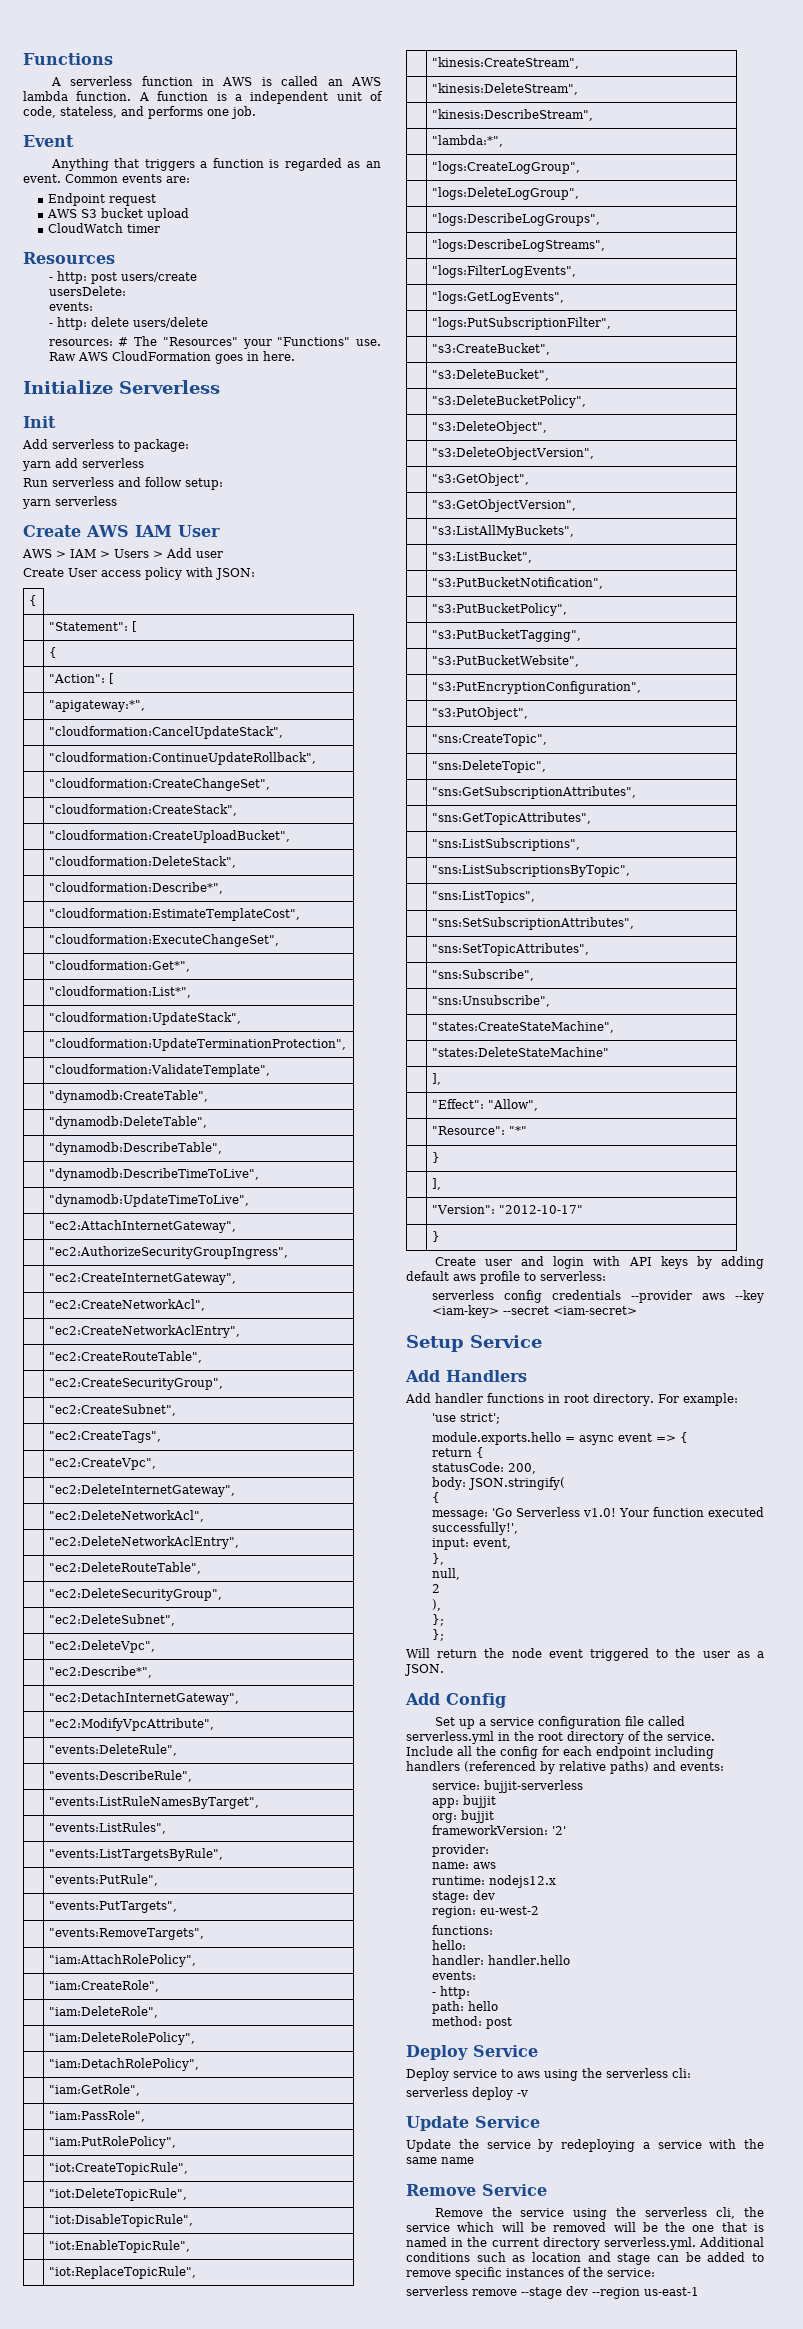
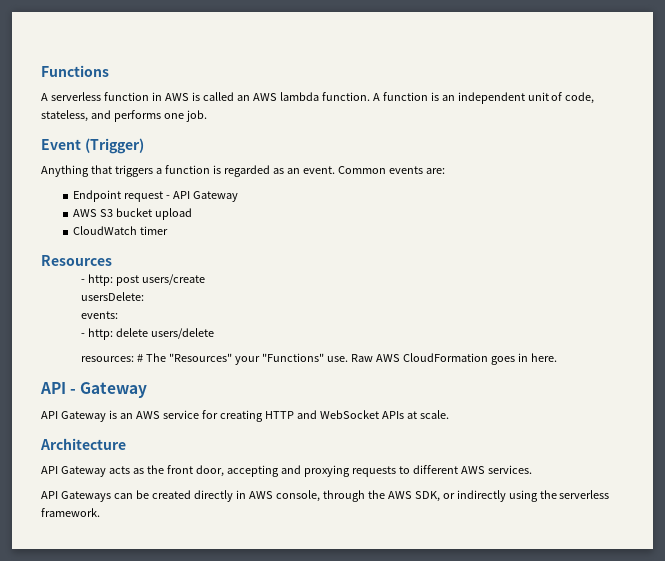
- A function is a independent unit of code, stateless, and performs one job.
+ A function is an independent unit of code, stateless, and performs one job.
- Event
+ Event (Trigger)
- Endpoint request
+ Endpoint request - API Gateway
- Initialize Serverless
- Init
- Add serverless to package:
- yarn add serverless
- Run serverless and follow setup:
- yarn serverless
- Create AWS IAM User
- AWS > IAM > Users > Add user
- Create User access policy with JSON:
- {
- | "Statement": [
- | {
- | "Action": [
- | "apigateway:*",
- | "cloudformation:CancelUpdateStack",
- | "cloudformation:ContinueUpdateRollback",
- | "cloudformation:CreateChangeSet",
- | "cloudformation:CreateStack",
- | "cloudformation:CreateUploadBucket",
- | "cloudformation:DeleteStack",
- | "cloudformation:Describe*",
- | "cloudformation:EstimateTemplateCost",
- | "cloudformation:ExecuteChangeSet",
- | "cloudformation:Get*",
- | "cloudformation:List*",
- | "cloudformation:UpdateStack",
- | "cloudformation:UpdateTerminationProtection",
- | "cloudformation:ValidateTemplate",
- | "dynamodb:CreateTable",
- | "dynamodb:DeleteTable",
- | "dynamodb:DescribeTable",
- | "dynamodb:DescribeTimeToLive",
- | "dynamodb:UpdateTimeToLive",
- | "ec2:AttachInternetGateway",
- | "ec2:AuthorizeSecurityGroupIngress",
- | "ec2:CreateInternetGateway",
- | "ec2:CreateNetworkAcl",
- | "ec2:CreateNetworkAclEntry",
- | "ec2:CreateRouteTable",
- | "ec2:CreateSecurityGroup",
- | "ec2:CreateSubnet",
- | "ec2:CreateTags",
- | "ec2:CreateVpc",
- | "ec2:DeleteInternetGateway",
- | "ec2:DeleteNetworkAcl",
- | "ec2:DeleteNetworkAclEntry",
- | "ec2:DeleteRouteTable",
- | "ec2:DeleteSecurityGroup",
- | "ec2:DeleteSubnet",
- | "ec2:DeleteVpc",
- | "ec2:Describe*",
- | "ec2:DetachInternetGateway",
- | "ec2:ModifyVpcAttribute",
- | "events:DeleteRule",
- | "events:DescribeRule",
- | "events:ListRuleNamesByTarget",
- | "events:ListRules",
- | "events:ListTargetsByRule",
- | "events:PutRule",
- | "events:PutTargets",
- | "events:RemoveTargets",
- | "iam:AttachRolePolicy",
- | "iam:CreateRole",
- | "iam:DeleteRole",
- | "iam:DeleteRolePolicy",
- | "iam:DetachRolePolicy",
- | "iam:GetRole",
- | "iam:PassRole",
- | "iam:PutRolePolicy",
- | "iot:CreateTopicRule",
- | "iot:DeleteTopicRule",
- | "iot:DisableTopicRule",
- | "iot:EnableTopicRule",
- | "iot:ReplaceTopicRule",
- | "kinesis:CreateStream",
- | "kinesis:DeleteStream",
- | "kinesis:DescribeStream",
- | "lambda:*",
- | "logs:CreateLogGroup",
- | "logs:DeleteLogGroup",
- | "logs:DescribeLogGroups",
- | "logs:DescribeLogStreams",
- | "logs:FilterLogEvents",
- | "logs:GetLogEvents",
- | "logs:PutSubscriptionFilter",
- | "s3:CreateBucket",
- | "s3:DeleteBucket",
- | "s3:DeleteBucketPolicy",
- | "s3:DeleteObject",
- | "s3:DeleteObjectVersion",
- | "s3:GetObject",
- | "s3:GetObjectVersion",
- | "s3:ListAllMyBuckets",
- | "s3:ListBucket",
- | "s3:PutBucketNotification",
- | "s3:PutBucketPolicy",
- | "s3:PutBucketTagging",
- | "s3:PutBucketWebsite",
- | "s3:PutEncryptionConfiguration",
- | "s3:PutObject",
- | "sns:CreateTopic",
- | "sns:DeleteTopic",
- | "sns:GetSubscriptionAttributes",
- | "sns:GetTopicAttributes",
- | "sns:ListSubscriptions",
- | "sns:ListSubscriptionsByTopic",
- | "sns:ListTopics",
- | "sns:SetSubscriptionAttributes",
- | "sns:SetTopicAttributes",
- | "sns:Subscribe",
- | "sns:Unsubscribe",
- | "states:CreateStateMachine",
- | "states:DeleteStateMachine"
- | ],
- | "Effect": "Allow",
- | "Resource": "*"
- | }
- | ],
- | "Version": "2012-10-17"
- | }
- Create user and login with API keys by adding default aws profile to serverless:
- serverless config credentials --provider aws --key <iam-key> --secret <iam-secret>
- Setup Service
- Add Handlers
- Add handler functions in root directory. For example:
- 'use strict';
- module.exports.hello = async event => {
- return {
- statusCode: 200,
- body: JSON.stringify(
- {
- message: 'Go Serverless v1.0! Your function executed successfully!',
- input: event,
- },
- null,
- 2
- ),
- };
- };
- Will return the node event triggered to the user as a JSON.
- Add Config
- Set up a service configuration file called serverless.yml in the root directory of the service. Include all the config for each endpoint including handlers (referenced by relative paths) and events:
- service: bujjit-serverless
- app: bujjit
- org: bujjit
- frameworkVersion: '2'
- provider:
- name: aws
- runtime: nodejs12.x
- stage: dev
- region: eu-west-2
- functions:
- hello:
- handler: handler.hello
- events:
- - http:
- path: hello
- method: post
- Deploy Service
- Deploy service to aws using the serverless cli:
- serverless deploy -v
- Update Service
- Update the service by redeploying a service with the same name
- Remove Service
- Remove the service using the serverless cli, the service which will be removed will be the one that is named in the current directory serverless.yml. Additional conditions such as location and stage can be added to remove specific instances of the service:
- serverless remove --stage dev --region us-east-1
+ API - Gateway
+ API Gateway is an AWS service for creating HTTP and WebSocket APIs at scale.
+ Architecture
+ API Gateway acts as the front door, accepting and proxying requests to different AWS services.
+ API Gateways can be created directly in AWS console, through the AWS SDK, or indirectly using the serverless framework.

